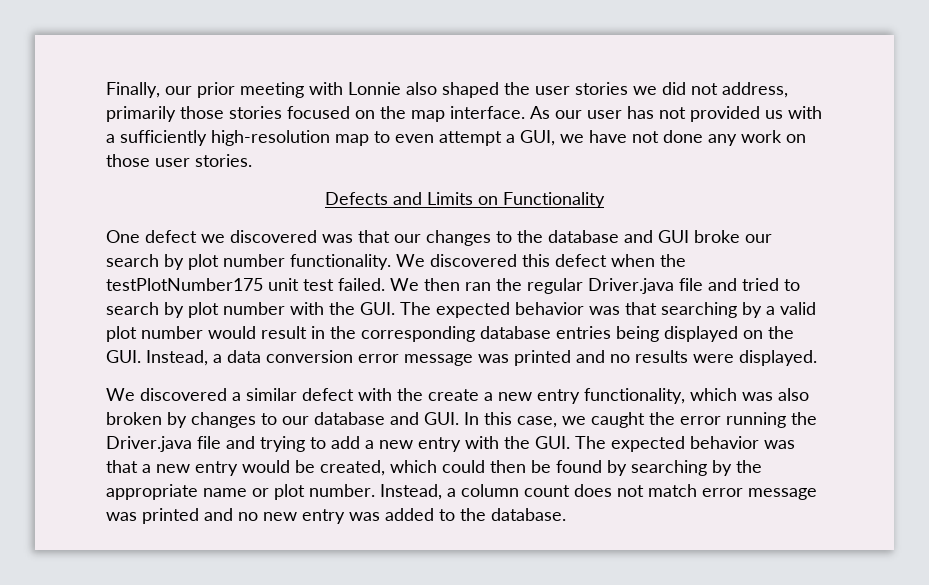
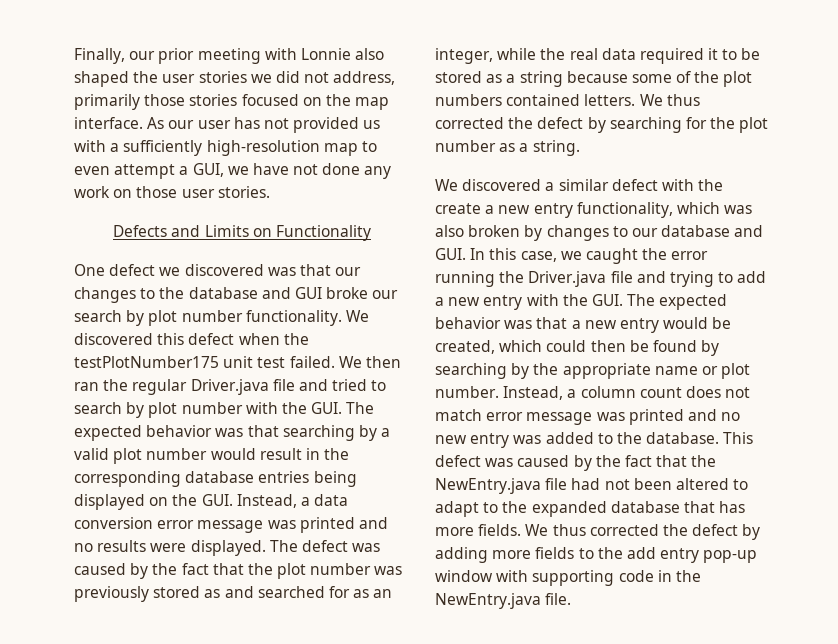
+ The defect was caused by the fact that the plot number was previously stored as and searched for as an integer, while the real data required it to be stored as a string because some of the plot numbers contained letters. We thus corrected the defect by searching for the plot number as a string.
+ This defect was caused by the fact that the NewEntry.java file had not been altered to adapt to the expanded database that has more fields. We thus corrected the defect by adding more fields to the add entry pop-up window with supporting code in the NewEntry.java file.

